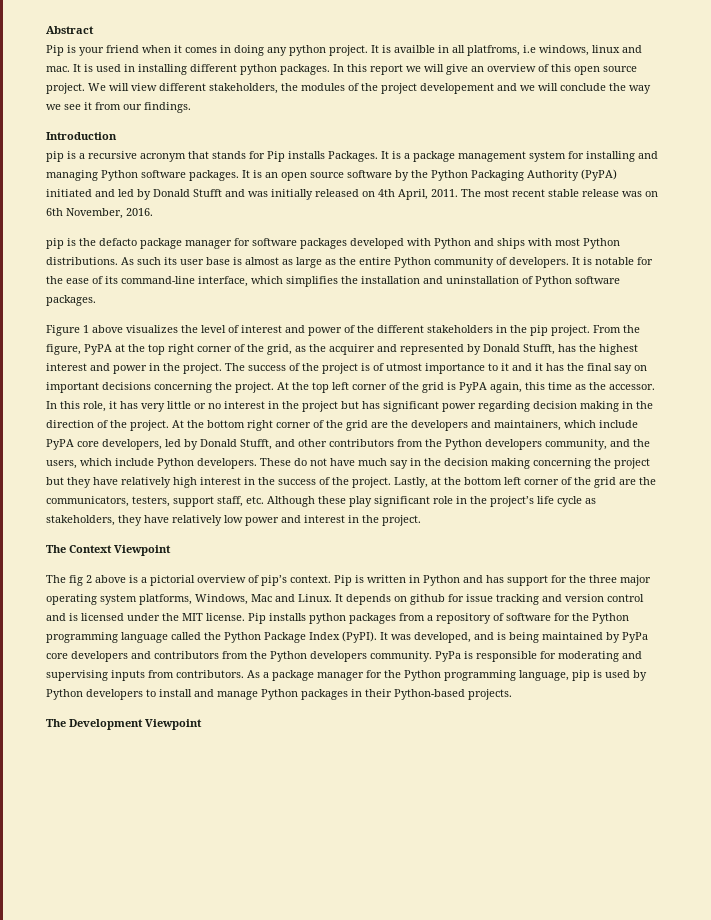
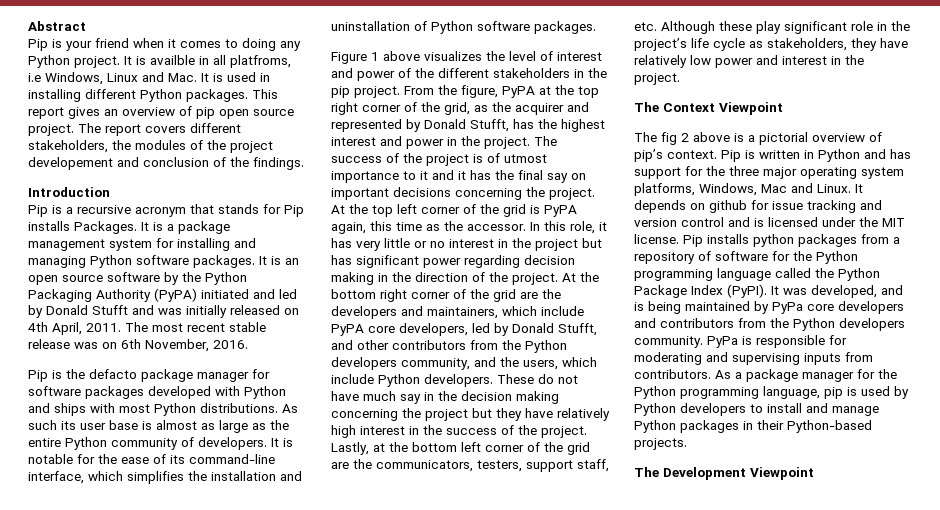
- Pip is your friend when it comes in doing any python project.
+ Pip is your friend when it comes to doing any Python project.
- It is availble in all platfroms, i.e windows, linux and mac. It is used in installing different python packages. In this report we will give an overview of this open source project.
+ It is availble in all platfroms, i.e Windows, Linux and Mac. It is used in installing different Python packages. This report gives an overview of pip open source project.
- We will view different stakeholders, the modules of the project developement and we will conclude the way we see it from our findings.
+ The report covers different stakeholders, the modules of the project developement and conclusion of the findings.
- pip is a recursive acronym that stands for Pip installs Packages.
+ Pip is a recursive acronym that stands for Pip installs Packages.
- pip is the defacto package manager for software packages developed with Python and ships with most Python distributions.
+ Pip is the defacto package manager for software packages developed with Python and ships with most Python distributions.

